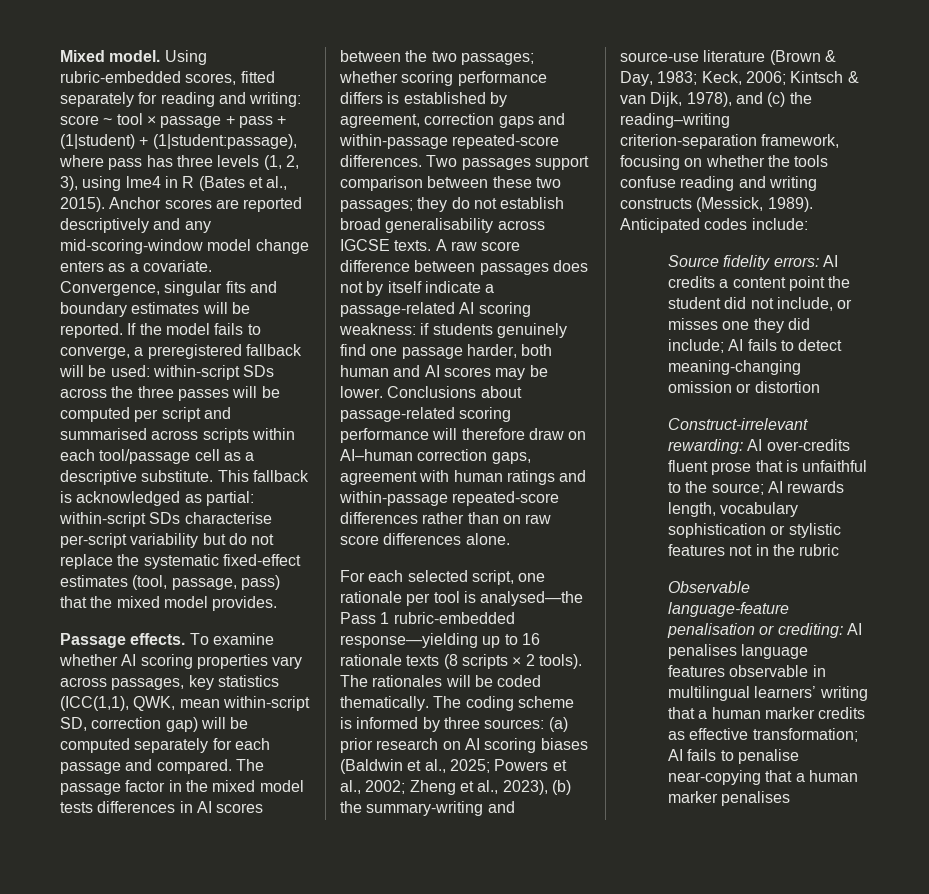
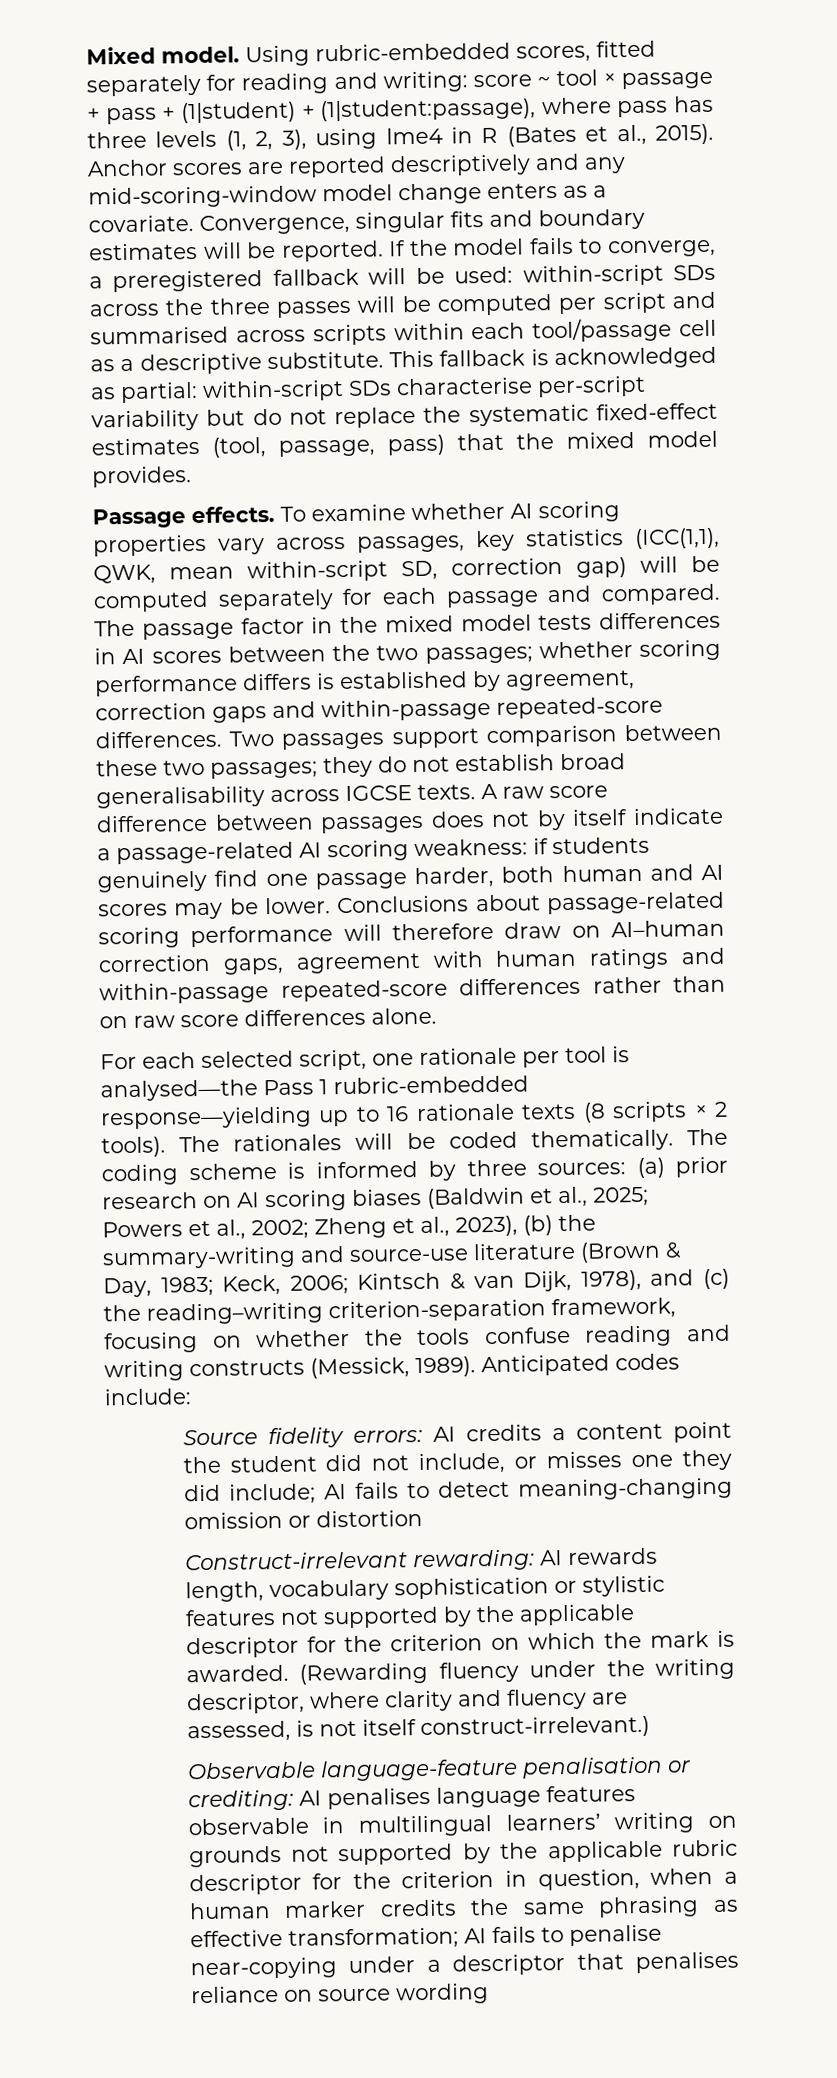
- Construct-irrelevant rewarding: AI over-credits fluent prose that is unfaithful to the source; AI rewards length, vocabulary sophistication or stylistic features not in the rubric
+ Construct-irrelevant rewarding: AI rewards length, vocabulary sophistication or stylistic features not supported by the applicable descriptor for the criterion on which the mark is awarded. (Rewarding fluency under the writing descriptor, where clarity and fluency are assessed, is not itself construct-irrelevant.)
- Observable language-feature penalisation or crediting: AI penalises language features observable in multilingual learners’ writing that a human marker credits as effective transformation; AI fails to penalise near-copying that a human marker penalises
+ Observable language-feature penalisation or crediting: AI penalises language features observable in multilingual learners’ writing on grounds not supported by the applicable rubric descriptor for the criterion in question, when a human marker credits the same phrasing as effective transformation; AI fails to penalise near-copying under a descriptor that penalises reliance on source wording

